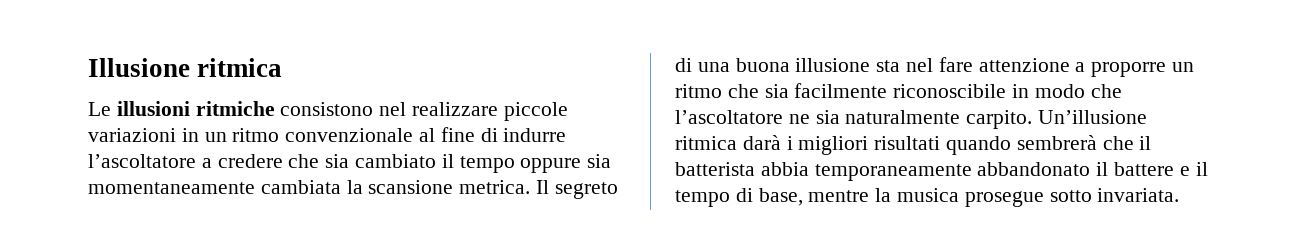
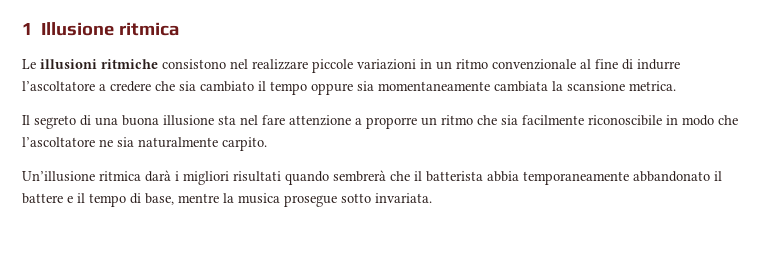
- Illusione ritmica
+ 1 Illusione ritmica
- Le illusioni ritmiche consistono nel realizzare piccole variazioni in un ritmo convenzionale al fine di indurre l’ascoltatore a credere che sia cambiato il tempo oppure sia momentaneamente cambiata la scansione metrica. Il segreto di una buona illusione sta nel fare attenzione a proporre un ritmo che sia facilmente riconoscibile in modo che l’ascoltatore ne sia naturalmente carpito. Un’illusione ritmica darà i migliori risultati quando sembrerà che il batterista abbia temporaneamente abbandonato il battere e il tempo di base, mentre la musica prosegue sotto invariata.
+ Le illusioni ritmiche consistono nel realizzare piccole variazioni in un ritmo convenzionale al fine di indurre l’ascoltatore a credere che sia cambiato il tempo oppure sia momentaneamente cambiata la scansione metrica.
+ Il segreto di una buona illusione sta nel fare attenzione a proporre un ritmo che sia facilmente riconoscibile in modo che l’ascoltatore ne sia naturalmente carpito.
+ Un’illusione ritmica darà i migliori risultati quando sembrerà che il batterista abbia temporaneamente abbandonato il battere e il tempo di base, mentre la musica prosegue sotto invariata.

